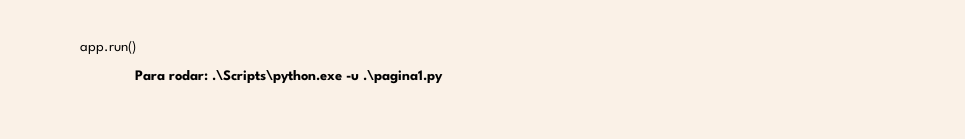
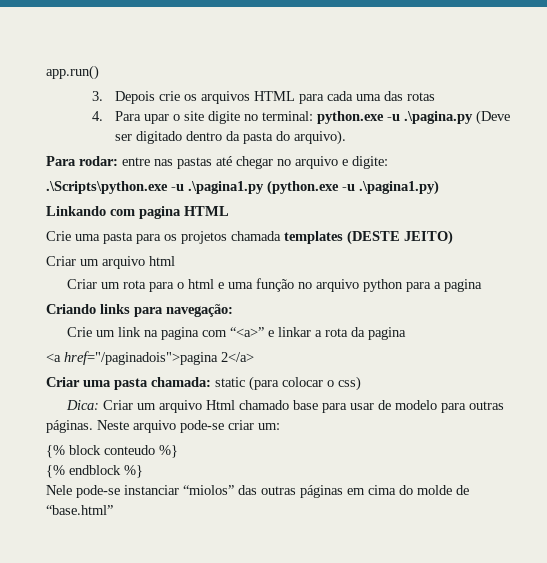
- Para rodar: .\Scripts\python.exe -u .\pagina1.py
+ 3. Depois crie os arquivos HTML para cada uma das rotas
+ 4. Para upar o site digite no terminal: python.exe -u .\pagina.py (Deve ser digitado dentro da pasta do arquivo).
+ Para rodar: entre nas pastas até chegar no arquivo e digite:
+ .\Scripts\python.exe -u .\pagina1.py (python.exe -u .\pagina1.py)
+ Linkando com pagina HTML
+ Crie uma pasta para os projetos chamada templates (DESTE JEITO)
+ Criar um arquivo html
+ Criar um rota para o html e uma função no arquivo python para a pagina
+ Criando links para navegação:
+ Crie um link na pagina com “<a>” e linkar a rota da pagina
+ <a href="/paginadois">pagina 2</a>
+ Criar uma pasta chamada: static (para colocar o css)
+ Dica: Criar um arquivo Html chamado base para usar de modelo para outras páginas. Neste arquivo pode-se criar um:
+ {% block conteudo %}
+ {% endblock %}
+ Nele pode-se instanciar “miolos” das outras páginas em cima do molde de “base.html”

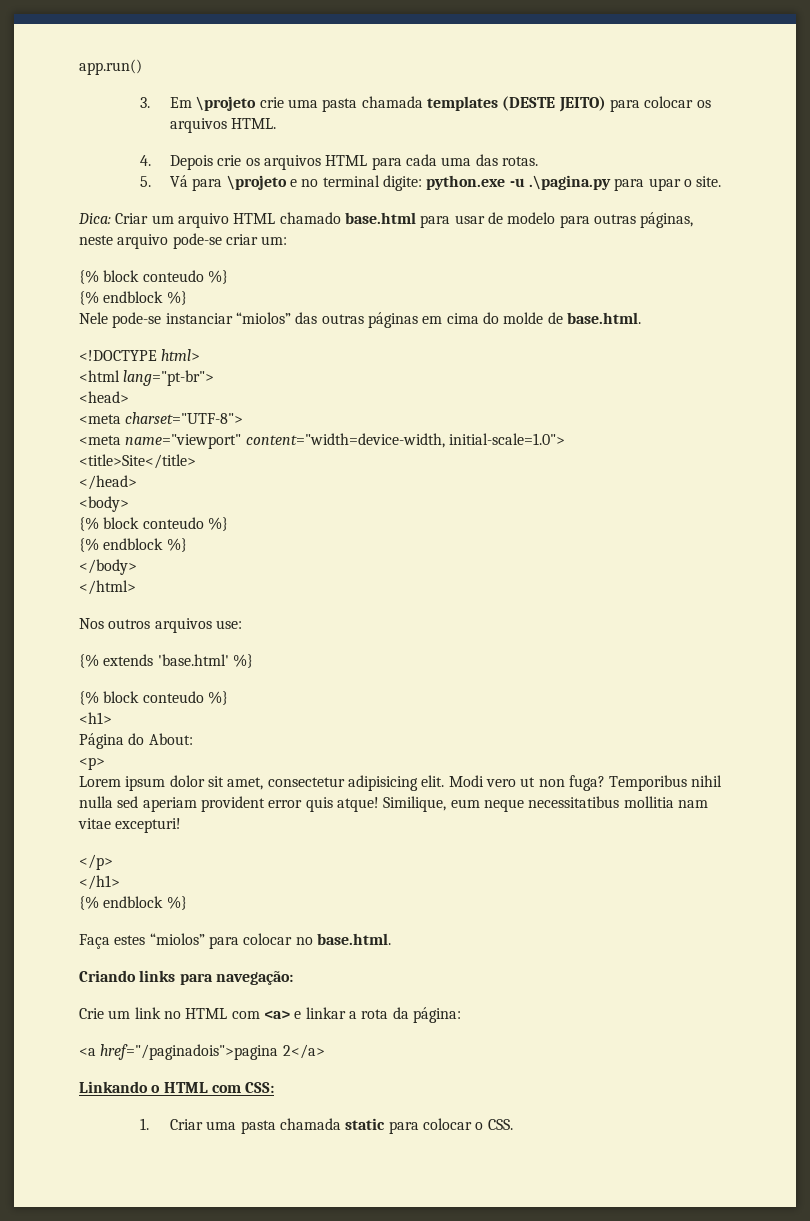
- 3. Depois crie os arquivos HTML para cada uma das rotas
- 4. Para upar o site digite no terminal: python.exe -u .\pagina.py (Deve ser digitado dentro da pasta do arquivo).
- Para rodar: entre nas pastas até chegar no arquivo e digite:
- .\Scripts\python.exe -u .\pagina1.py (python.exe -u .\pagina1.py)
- Linkando com pagina HTML
- Crie uma pasta para os projetos chamada templates (DESTE JEITO)
- Criar um arquivo html
- Criar um rota para o html e uma função no arquivo python para a pagina
- Criando links para navegação:
- Crie um link na pagina com “<a>” e linkar a rota da pagina
- <a href="/paginadois">pagina 2</a>
- Criar uma pasta chamada: static (para colocar o css)
+ 3. Em \projeto crie uma pasta chamada templates (DESTE JEITO) para colocar os arquivos HTML.
+ 4. Depois crie os arquivos HTML para cada uma das rotas.
+ 5. Vá para \projeto e no terminal digite: python.exe -u .\pagina.py para upar o site.
- Dica: Criar um arquivo Html chamado base para usar de modelo para outras páginas. Neste arquivo pode-se criar um:
+ Dica: Criar um arquivo HTML chamado base.html para usar de modelo para outras páginas, neste arquivo pode-se criar um:
- Nele pode-se instanciar “miolos” das outras páginas em cima do molde de “base.html”
+ Nele pode-se instanciar “miolos” das outras páginas em cima do molde de base.html.
+ <!DOCTYPE html>
+ <html lang="pt-br">
+ <head>
+ <meta charset="UTF-8">
+ <meta name="viewport" content="width=device-width, initial-scale=1.0">
+ <title>Site</title>
+ </head>
+ <body>
+ {% block conteudo %}
+ {% endblock %}
+ </body>
+ </html>
+ Nos outros arquivos use:
+ {% extends 'base.html' %}
+ {% block conteudo %}
+ <h1>
+ Página do About:
+ <p>
+ Lorem ipsum dolor sit amet, consectetur adipisicing elit. Modi vero ut non fuga? Temporibus nihil nulla sed aperiam provident error quis atque! Similique, eum neque necessitatibus mollitia nam vitae excepturi!
+ </p>
+ </h1>
+ {% endblock %}
+ Faça estes “miolos” para colocar no base.html.
+ Criando links para navegação:
+ Crie um link no HTML com <a> e linkar a rota da página:
+ <a href="/paginadois">pagina 2</a>
+ Linkando o HTML com CSS:
+ 1. Criar uma pasta chamada static para colocar o CSS.

